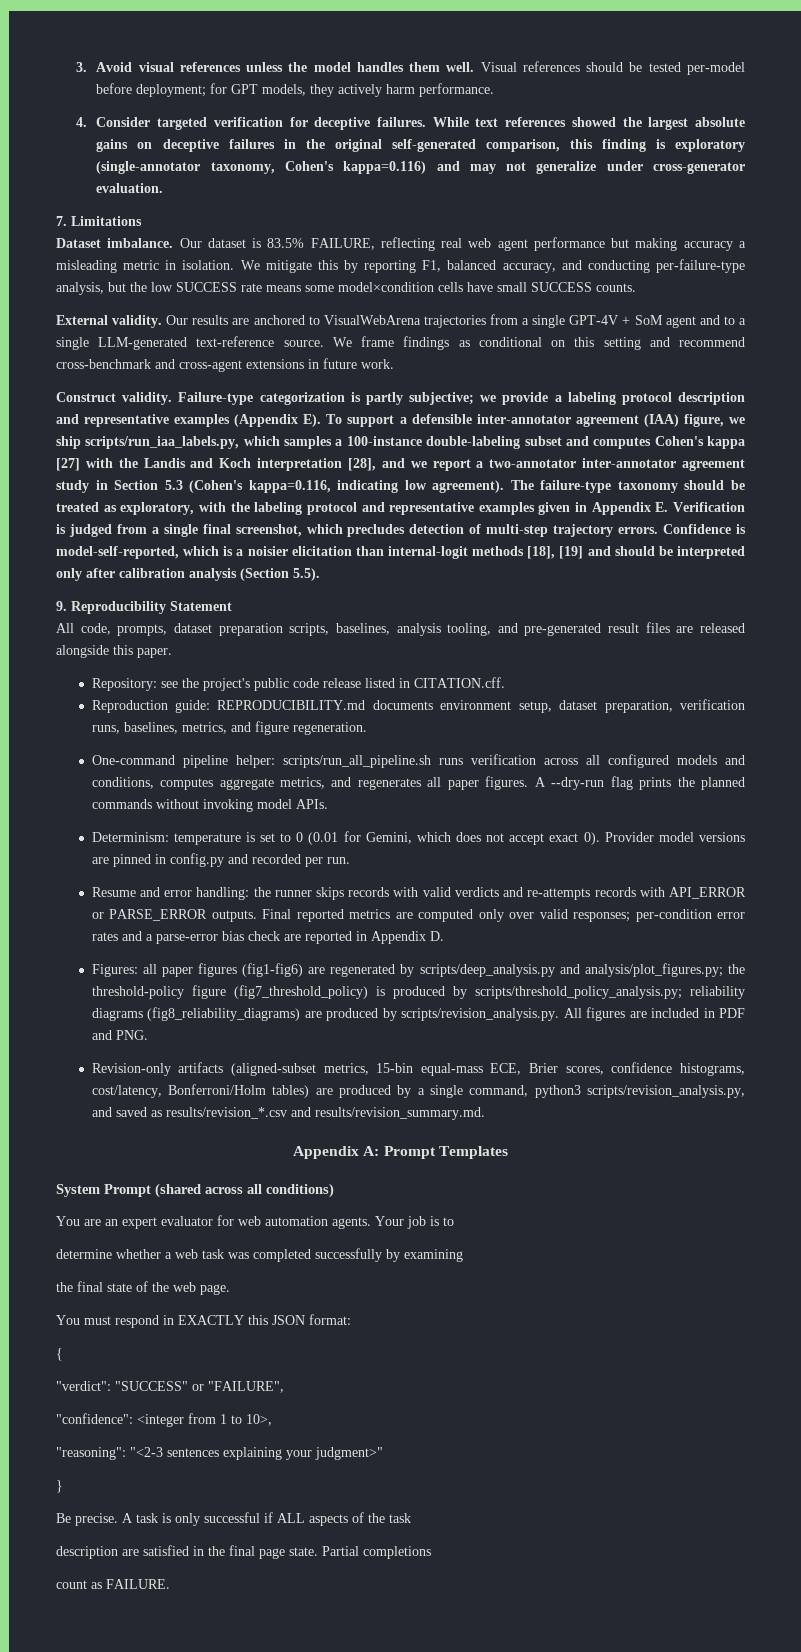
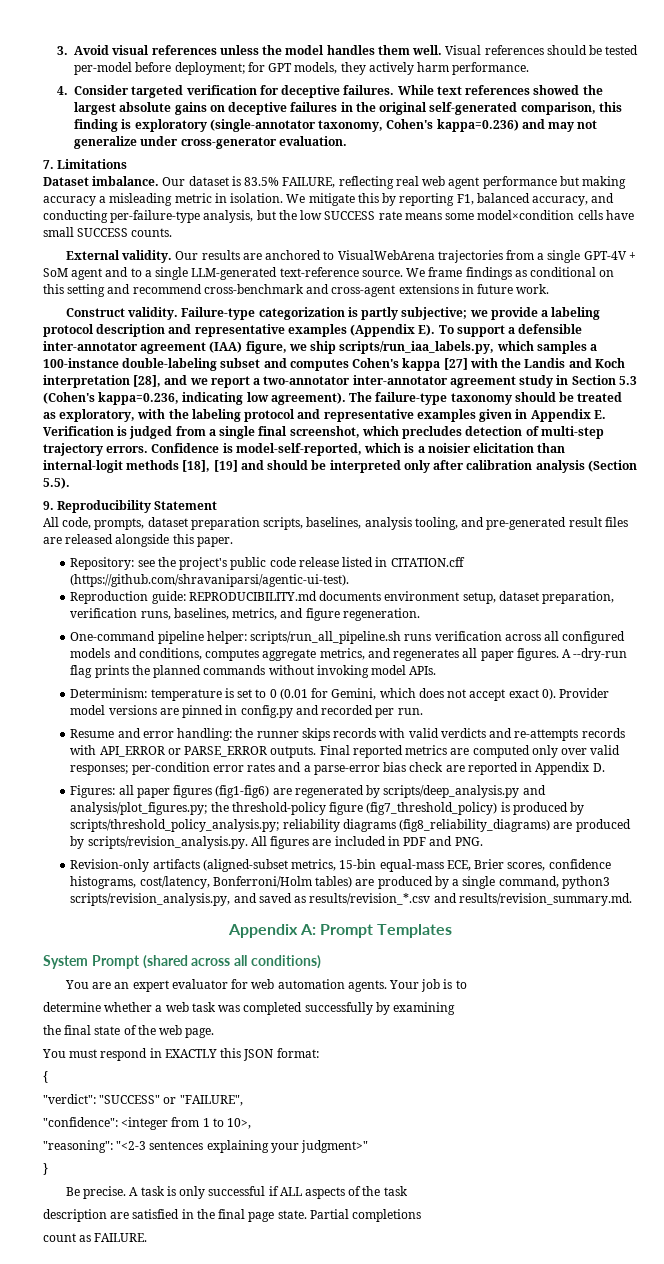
- While text references showed the largest absolute gains on deceptive failures in the original self-generated comparison, this finding is exploratory (single-annotator taxonomy, Cohen's kappa=0.116) and may not generalize under cross-generator evaluation.
+ While text references showed the largest absolute gains on deceptive failures in the original self-generated comparison, this finding is exploratory (single-annotator taxonomy, Cohen's kappa=0.236) and may not generalize under cross-generator evaluation.
- Failure-type categorization is partly subjective; we provide a labeling protocol description and representative examples (Appendix E). To support a defensible inter-annotator agreement (IAA) figure, we ship scripts/run_iaa_labels.py, which samples a 100-instance double-labeling subset and computes Cohen's kappa [27] with the Landis and Koch interpretation [28], and we report a two-annotator inter-annotator agreement study in Section 5.3 (Cohen's kappa=0.116, indicating low agreement).
+ Failure-type categorization is partly subjective; we provide a labeling protocol description and representative examples (Appendix E). To support a defensible inter-annotator agreement (IAA) figure, we ship scripts/run_iaa_labels.py, which samples a 100-instance double-labeling subset and computes Cohen's kappa [27] with the Landis and Koch interpretation [28], and we report a two-annotator inter-annotator agreement study in Section 5.3 (Cohen's kappa=0.236, indicating low agreement).
- Repository: see the project's public code release listed in CITATION.cff.
+ Repository: see the project's public code release listed in CITATION.cff (https://github.com/shravaniparsi/agentic-ui-test).

